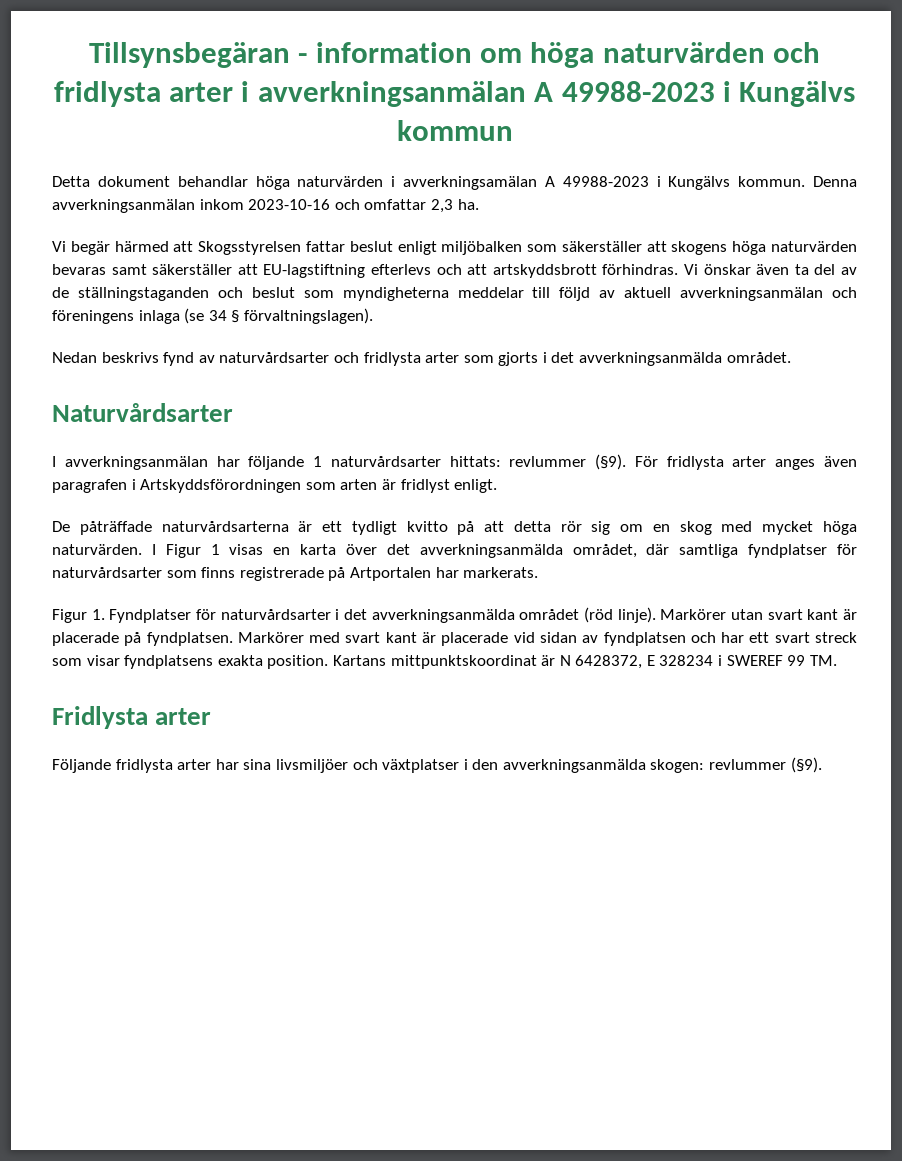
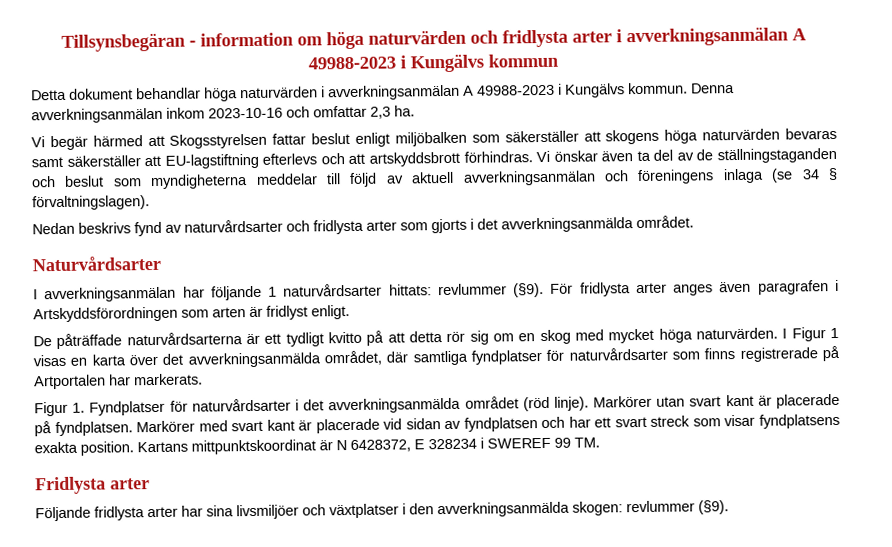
- Detta dokument behandlar höga naturvärden i avverkningsamälan A 49988-2023 i Kungälvs kommun.
+ Detta dokument behandlar höga naturvärden i avverkningsanmälan A 49988-2023 i Kungälvs kommun.

